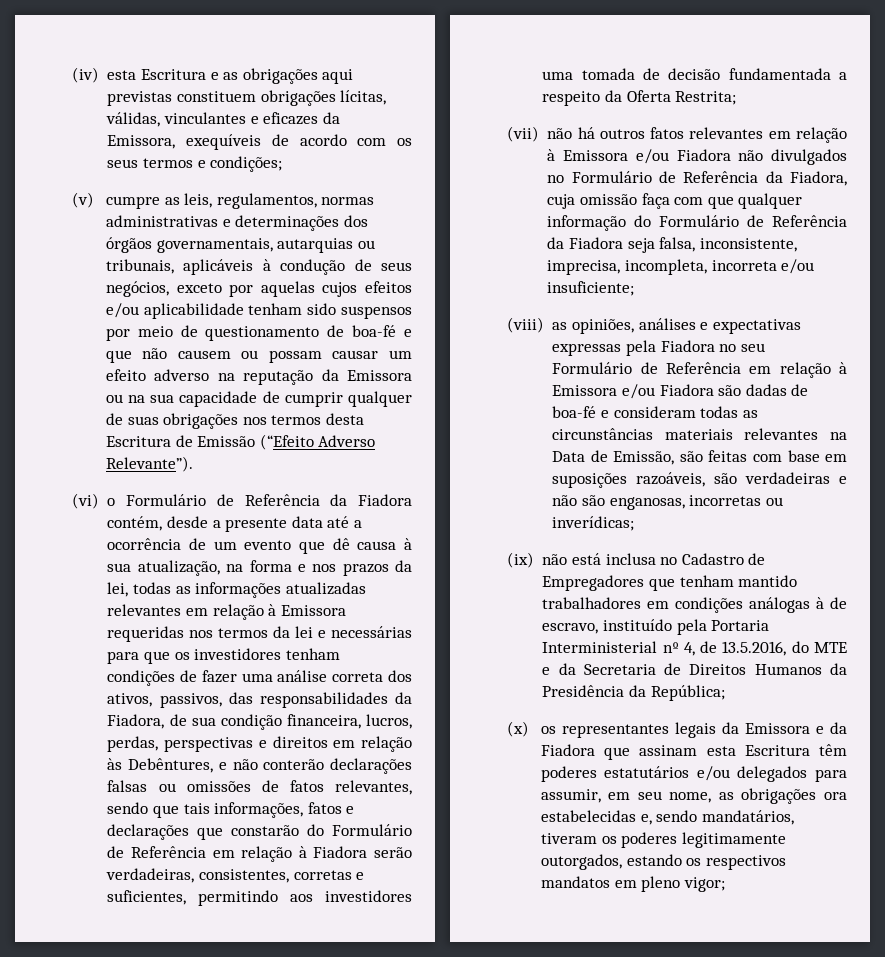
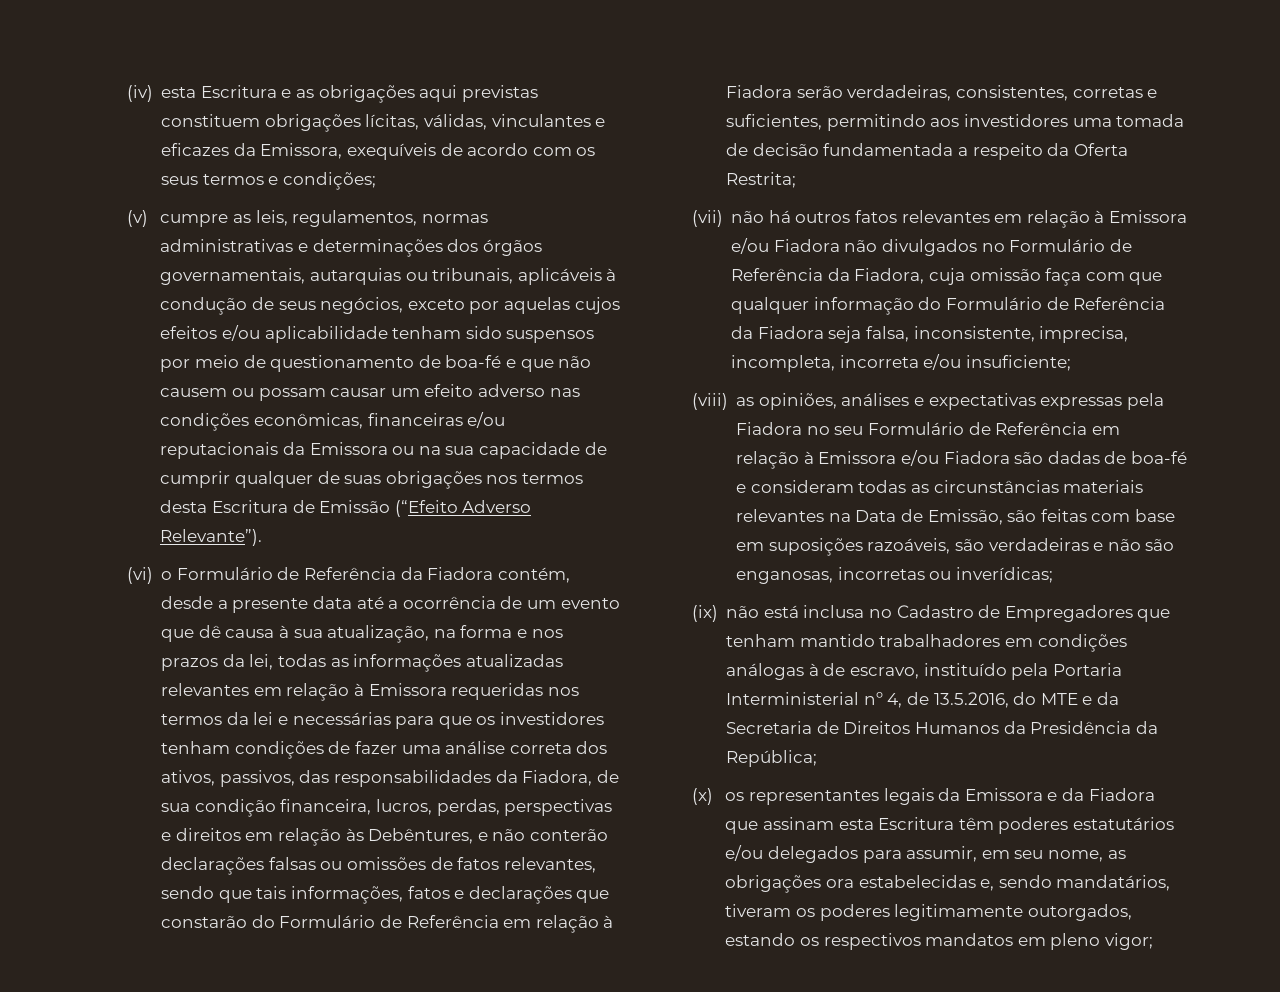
- (v) cumpre as leis, regulamentos, normas administrativas e determinações dos órgãos governamentais, autarquias ou tribunais, aplicáveis à condução de seus negócios, exceto por aquelas cujos efeitos e/ou aplicabilidade tenham sido suspensos por meio de questionamento de boa-fé e que não causem ou possam causar um efeito adverso na reputação da Emissora ou na sua capacidade de cumprir qualquer de suas obrigações nos termos desta Escritura de Emissão (“Efeito Adverso Relevante”).
+ (v) cumpre as leis, regulamentos, normas administrativas e determinações dos órgãos governamentais, autarquias ou tribunais, aplicáveis à condução de seus negócios, exceto por aquelas cujos efeitos e/ou aplicabilidade tenham sido suspensos por meio de questionamento de boa-fé e que não causem ou possam causar um efeito adverso nas condições econômicas, financeiras e/ou reputacionais da Emissora ou na sua capacidade de cumprir qualquer de suas obrigações nos termos desta Escritura de Emissão (“Efeito Adverso Relevante”).

